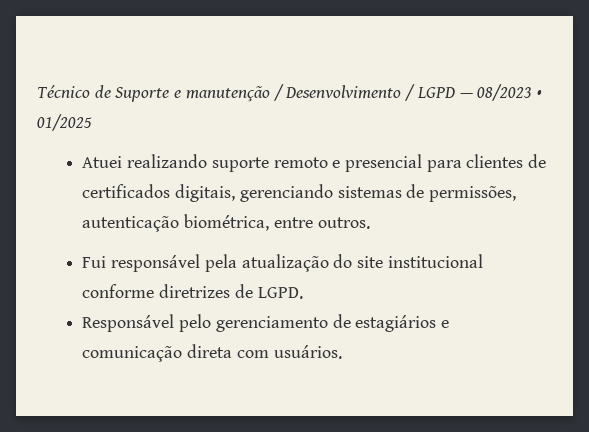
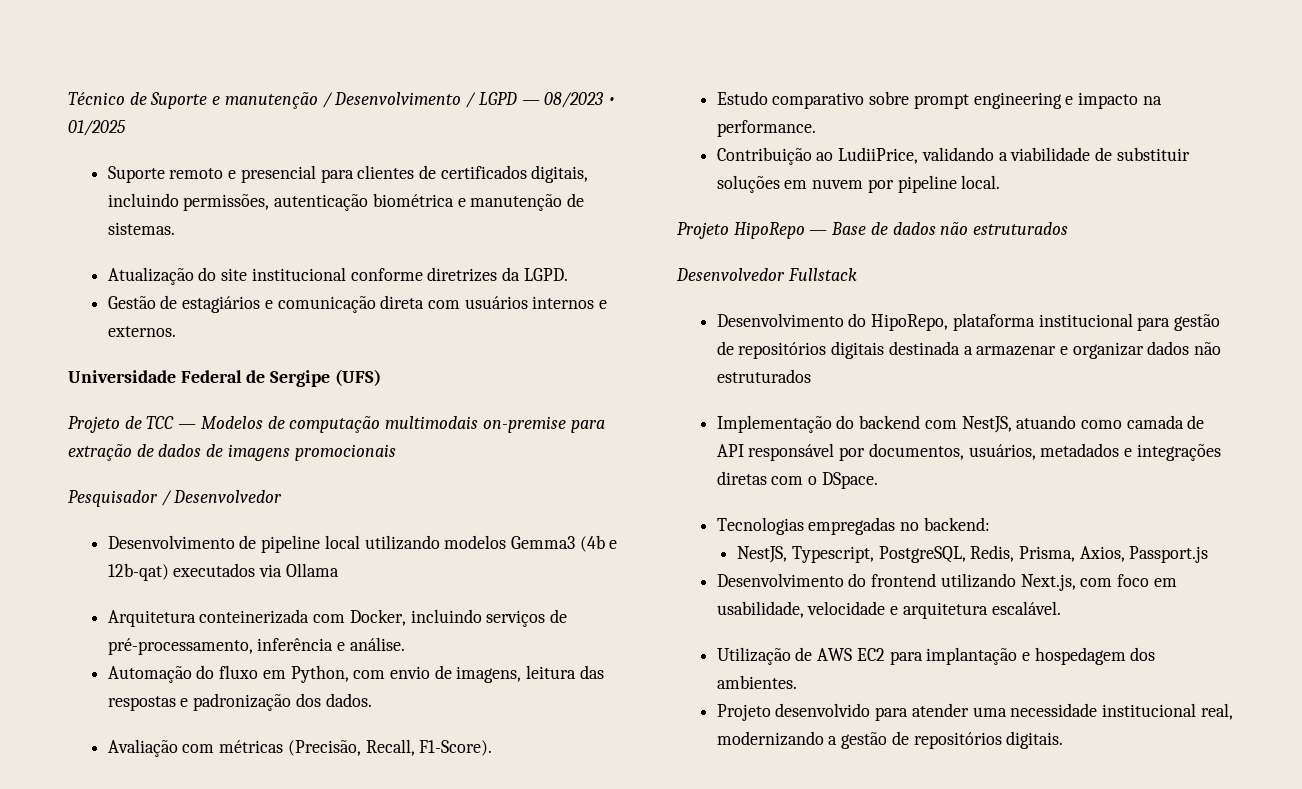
- Atuei realizando suporte remoto e presencial para clientes de certificados digitais, gerenciando sistemas de permissões, autenticação biométrica, entre outros.
- Fui responsável pela atualização do site institucional conforme diretrizes de LGPD.
+ Suporte remoto e presencial para clientes de certificados digitais, incluindo permissões, autenticação biométrica e manutenção de sistemas.
+ Atualização do site institucional conforme diretrizes da LGPD.
- Responsável pelo gerenciamento de estagiários e comunicação direta com usuários.
+ Gestão de estagiários e comunicação direta com usuários internos e externos.
+ Universidade Federal de Sergipe (UFS)
+ Projeto de TCC — Modelos de computação multimodais on-premise para extração de dados de imagens promocionais
+ Pesquisador / Desenvolvedor
+ Desenvolvimento de pipeline local utilizando modelos Gemma3 (4b e 12b-qat) executados via Ollama
+ Arquitetura conteinerizada com Docker, incluindo serviços de pré-processamento, inferência e análise.
+ Automação do fluxo em Python, com envio de imagens, leitura das respostas e padronização dos dados.
+ Avaliação com métricas (Precisão, Recall, F1-Score).
+ Estudo comparativo sobre prompt engineering e impacto na performance.
+ Contribuição ao LudiiPrice, validando a viabilidade de substituir soluções em nuvem por pipeline local.
+ Projeto HipoRepo — Base de dados não estruturados
+ Desenvolvedor Fullstack
+ Desenvolvimento do HipoRepo, plataforma institucional para gestão de repositórios digitais destinada a armazenar e organizar dados não estruturados
+ Implementação do backend com NestJS, atuando como camada de API responsável por documentos, usuários, metadados e integrações diretas com o DSpace.
+ Tecnologias empregadas no backend:
+ NestJS, Typescript, PostgreSQL, Redis, Prisma, Axios, Passport.js
+ Desenvolvimento do frontend utilizando Next.js, com foco em usabilidade, velocidade e arquitetura escalável.
+ Utilização de AWS EC2 para implantação e hospedagem dos ambientes.
+ Projeto desenvolvido para atender uma necessidade institucional real, modernizando a gestão de repositórios digitais.

